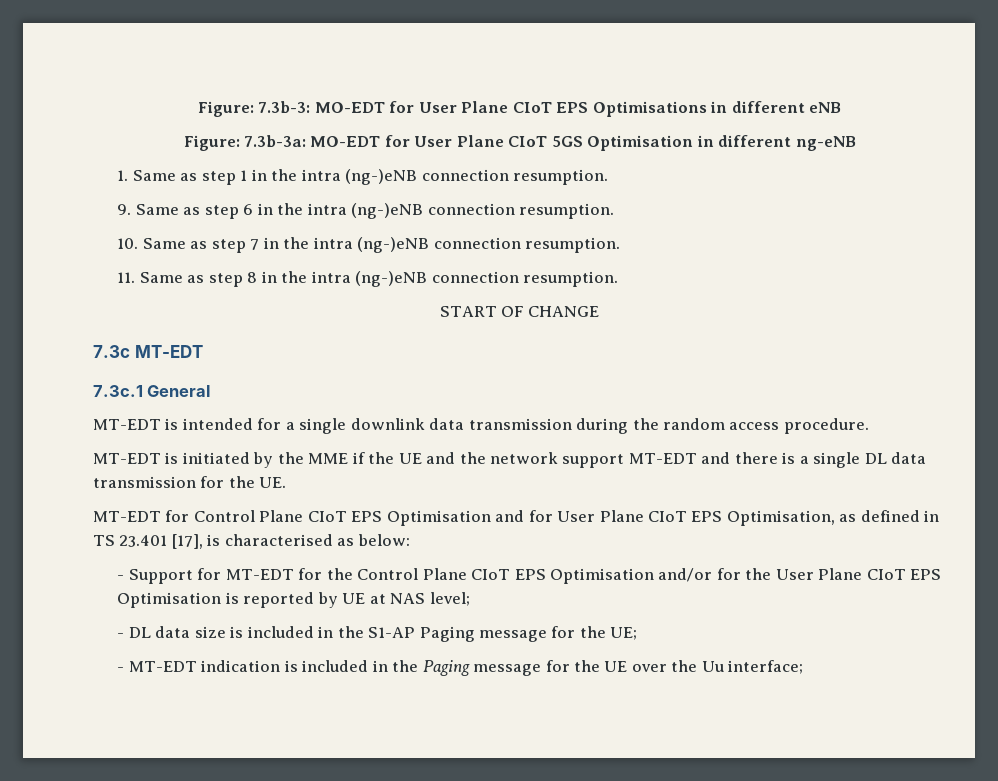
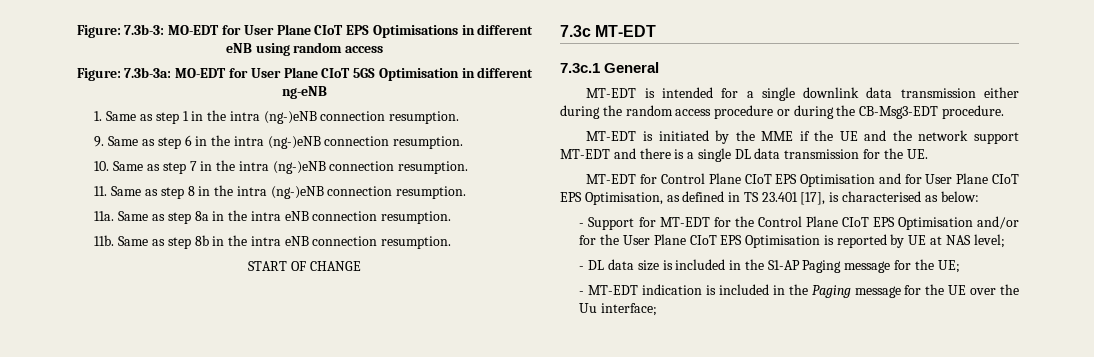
- Figure: 7.3b-3: MO-EDT for User Plane CIoT EPS Optimisations in different eNB
+ Figure: 7.3b-3: MO-EDT for User Plane CIoT EPS Optimisations in different eNB using random access
+ 11a. Same as step 8a in the intra eNB connection resumption.
+ 11b. Same as step 8b in the intra eNB connection resumption.
- MT-EDT is intended for a single downlink data transmission during the random access procedure.
+ MT-EDT is intended for a single downlink data transmission either during the random access procedure or during the CB-Msg3-EDT procedure.

